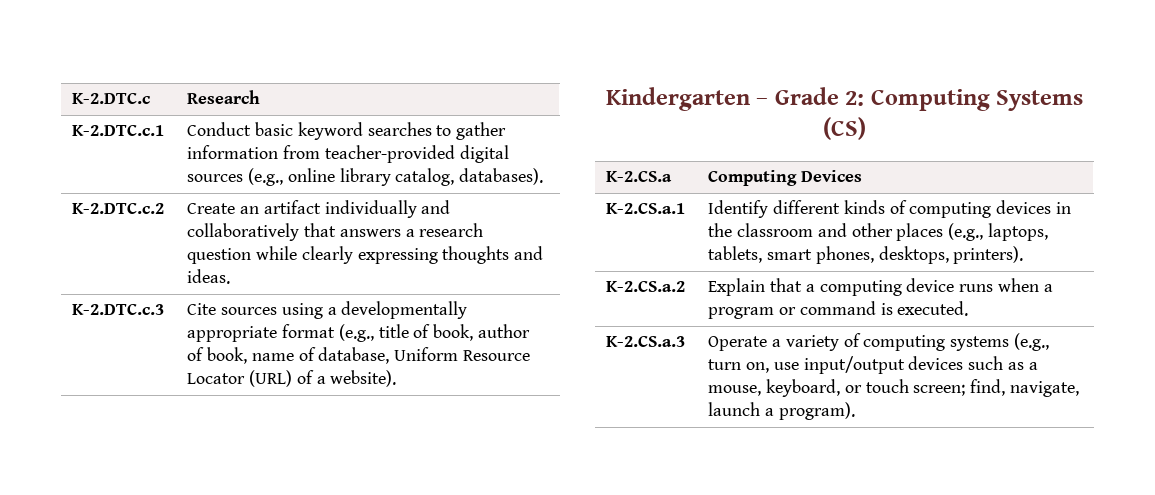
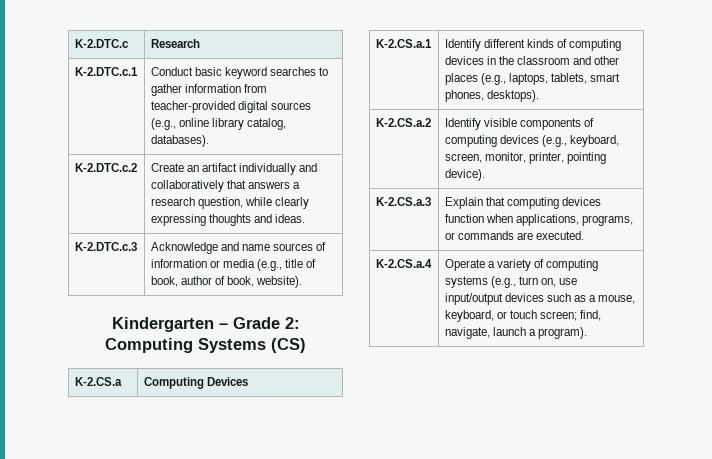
- K-2.DTC.c.2 | Create an artifact individually and collaboratively that answers a research question while clearly expressing thoughts and ideas.
+ K-2.DTC.c.2 | Create an artifact individually and collaboratively that answers a research question, while clearly expressing thoughts and ideas.
- K-2.DTC.c.3 | Cite sources using a developmentally appropriate format (e.g., title of book, author of book, name of database, Uniform Resource Locator (URL) of a website).
+ K-2.DTC.c.3 | Acknowledge and name sources of information or media (e.g., title of book, author of book, website).
- K-2.CS.a.1 | Identify different kinds of computing devices in the classroom and other places (e.g., laptops, tablets, smart phones, desktops, printers).
+ K-2.CS.a.1 | Identify different kinds of computing devices in the classroom and other places (e.g., laptops, tablets, smart phones, desktops).
- K-2.CS.a.2 | Explain that a computing device runs when a program or command is executed.
+ K-2.CS.a.2 | Identify visible components of computing devices (e.g., keyboard, screen, monitor, printer, pointing device).
+ K-2.CS.a.3 | Explain that computing devices function when applications, programs, or commands are executed.
- K-2.CS.a.3 | Operate a variety of computing systems (e.g., turn on, use input/output devices such as a mouse, keyboard, or touch screen; find, navigate, launch a program).
+ K-2.CS.a.4 | Operate a variety of computing systems (e.g., turn on, use input/output devices such as a mouse, keyboard, or touch screen; find, navigate, launch a program).

